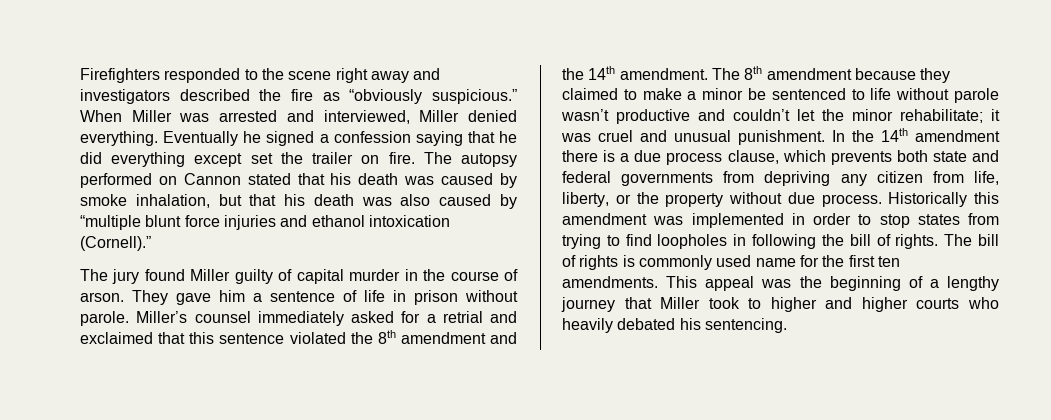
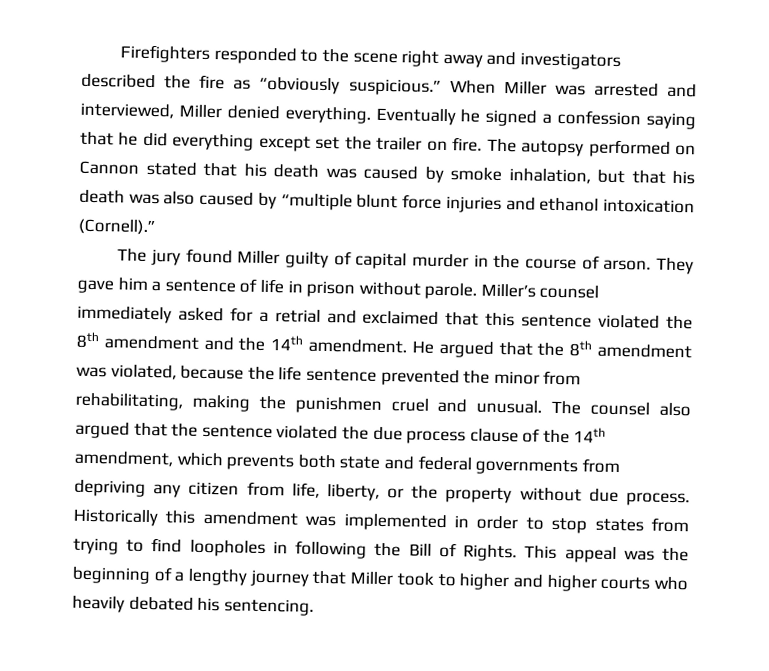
- The 8th amendment because they claimed to make a minor be sentenced to life without parole wasn’t productive and couldn’t let the minor rehabilitate; it was cruel and unusual punishment. In the 14th amendment there is a due process clause, which prevents both state and federal governments from depriving any citizen from life, liberty, or the property without due process.
+ He argued that the 8th amendment was violated, because the life sentence prevented the minor from rehabilitating, making the punishmen cruel and unusual. The counsel also argued that the sentence violated the due process clause of the 14th amendment, which prevents both state and federal governments from depriving any citizen from life, liberty, or the property without due process.
- Historically this amendment was implemented in order to stop states from trying to find loopholes in following the bill of rights. The bill of rights is commonly used name for the first ten amendments.
+ Historically this amendment was implemented in order to stop states from trying to find loopholes in following the Bill of Rights.

